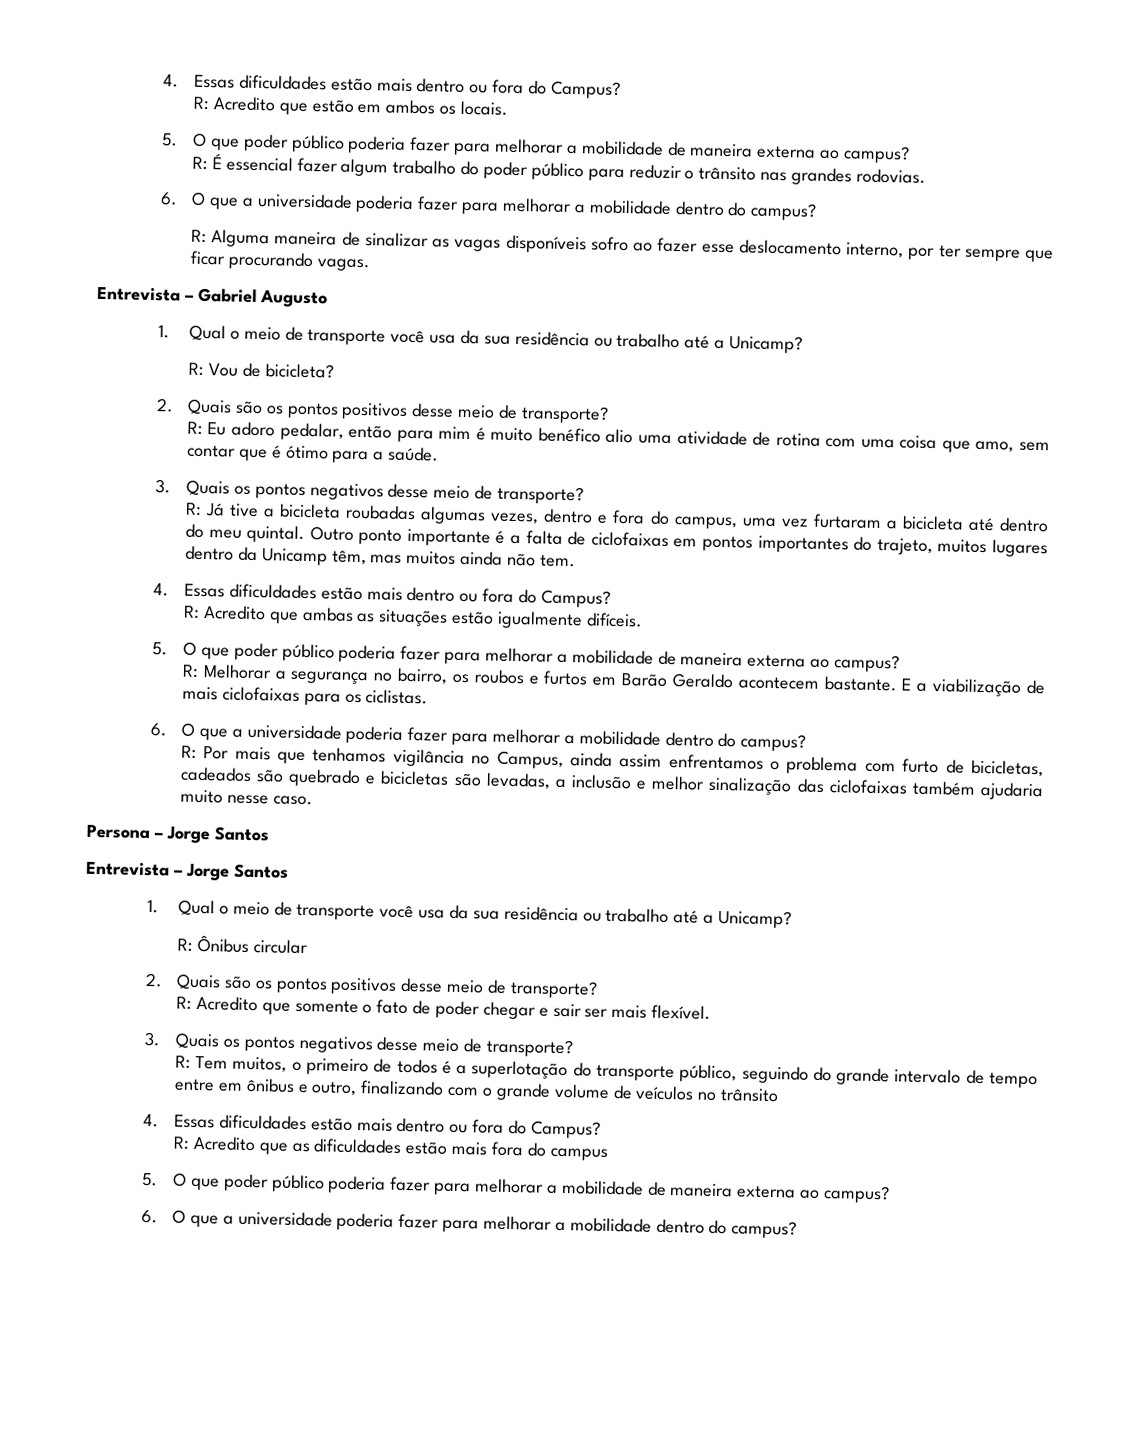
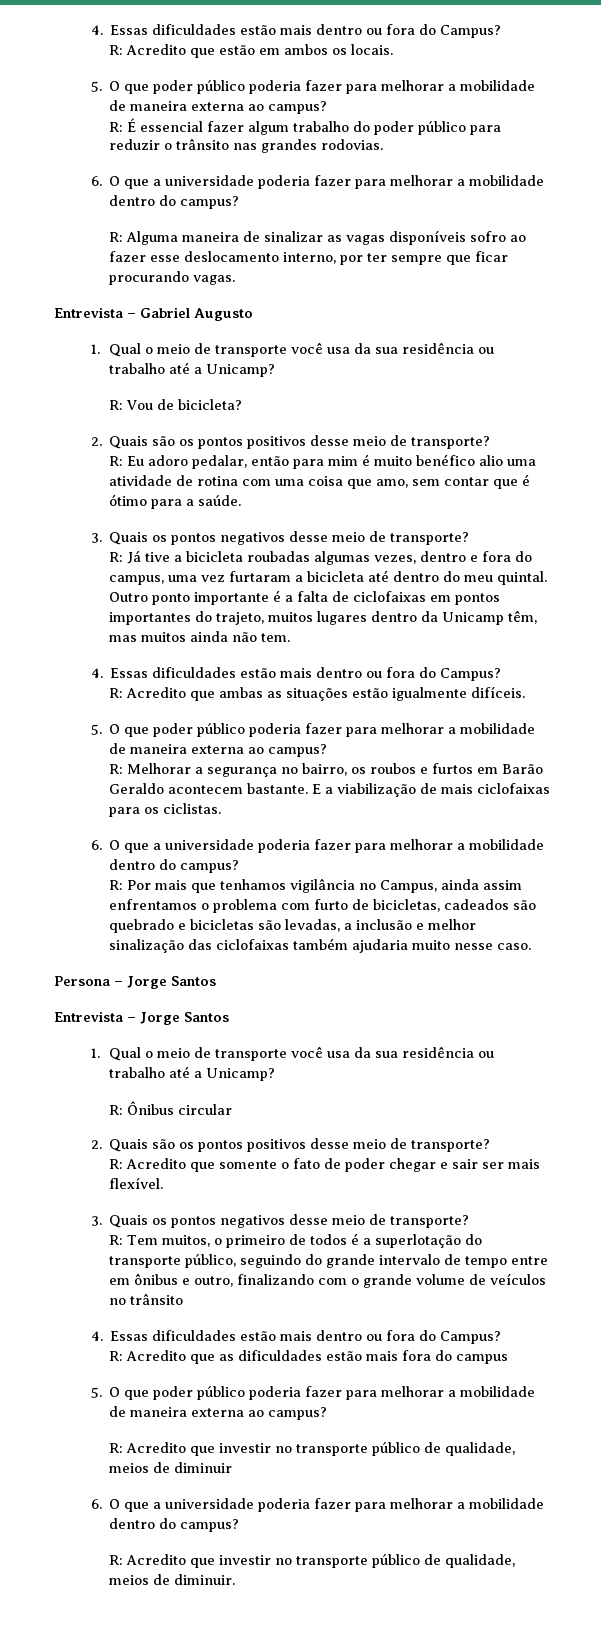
+ R: Acredito que investir no transporte público de qualidade, meios de diminuir
+ R: Acredito que investir no transporte público de qualidade, meios de diminuir.

